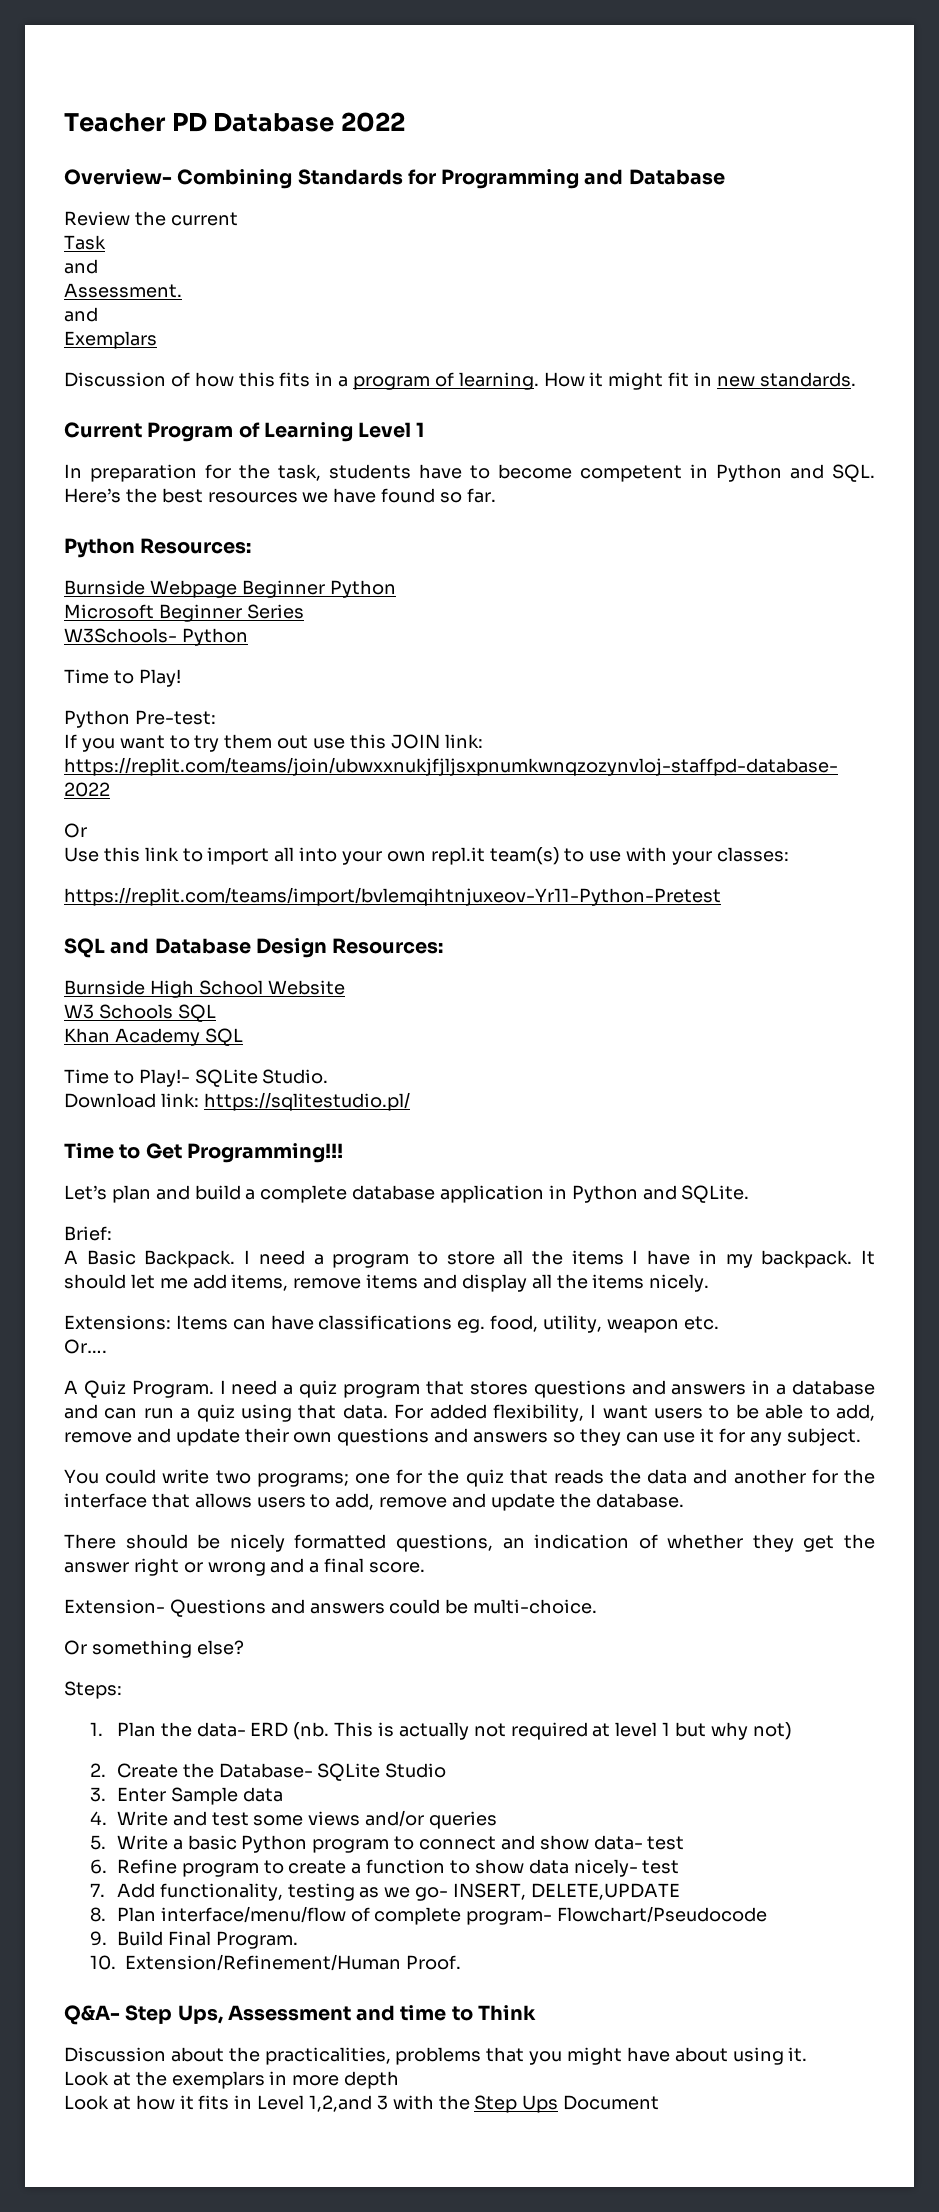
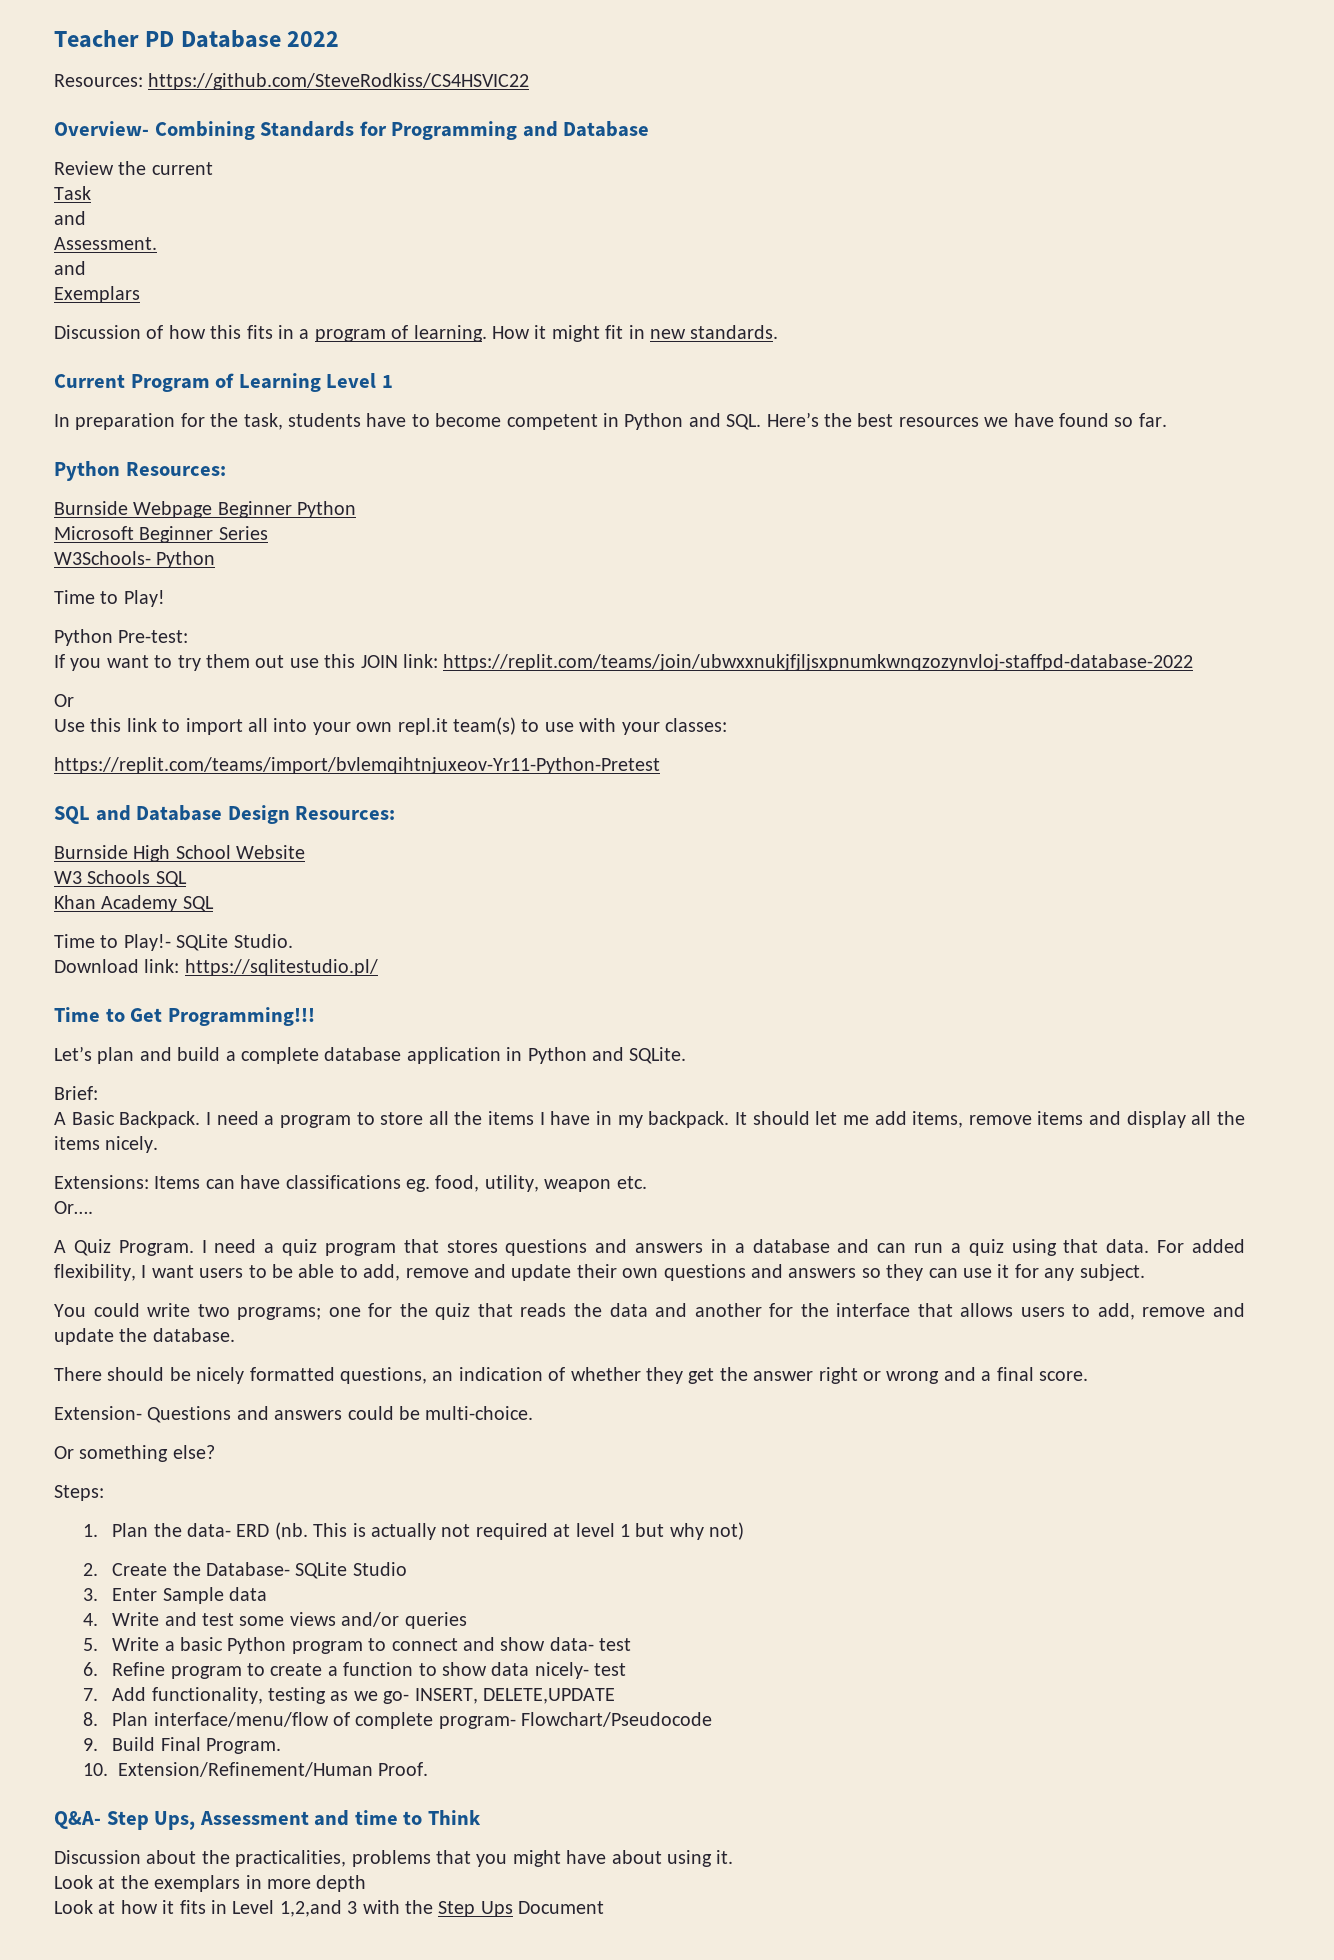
+ Resources: https://github.com/SteveRodkiss/CS4HSVIC22

